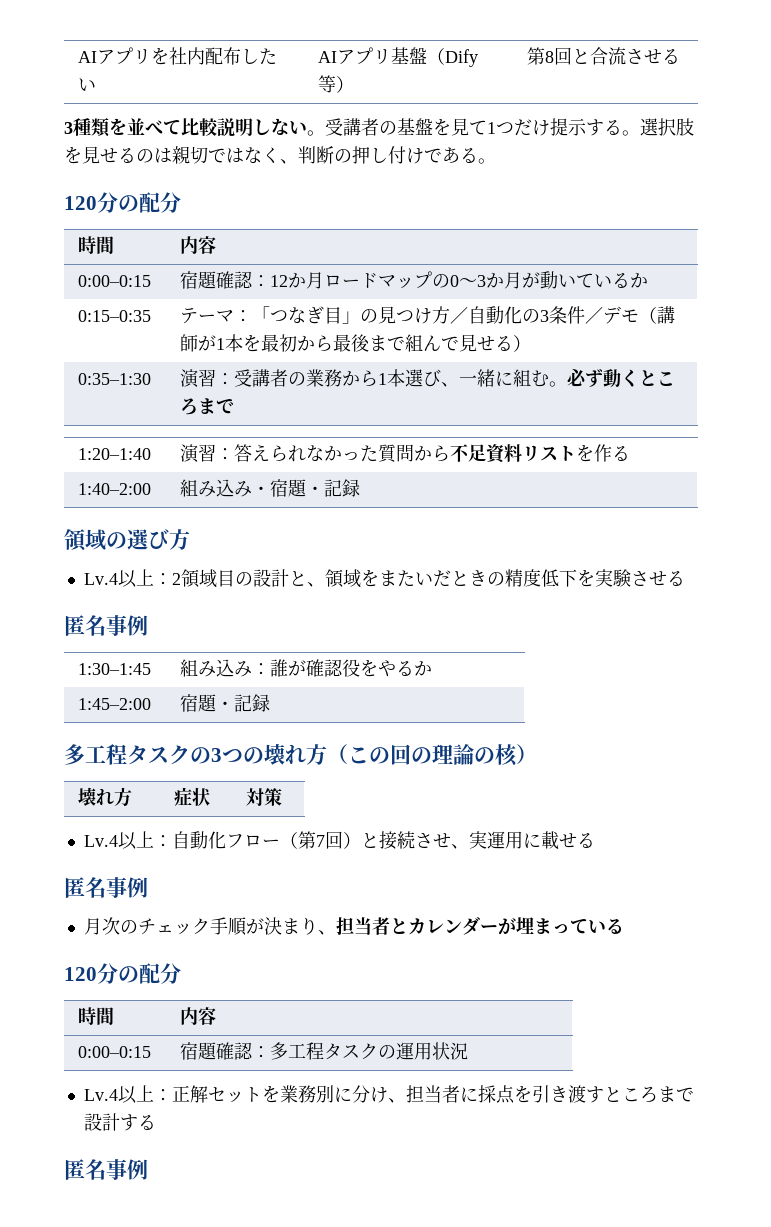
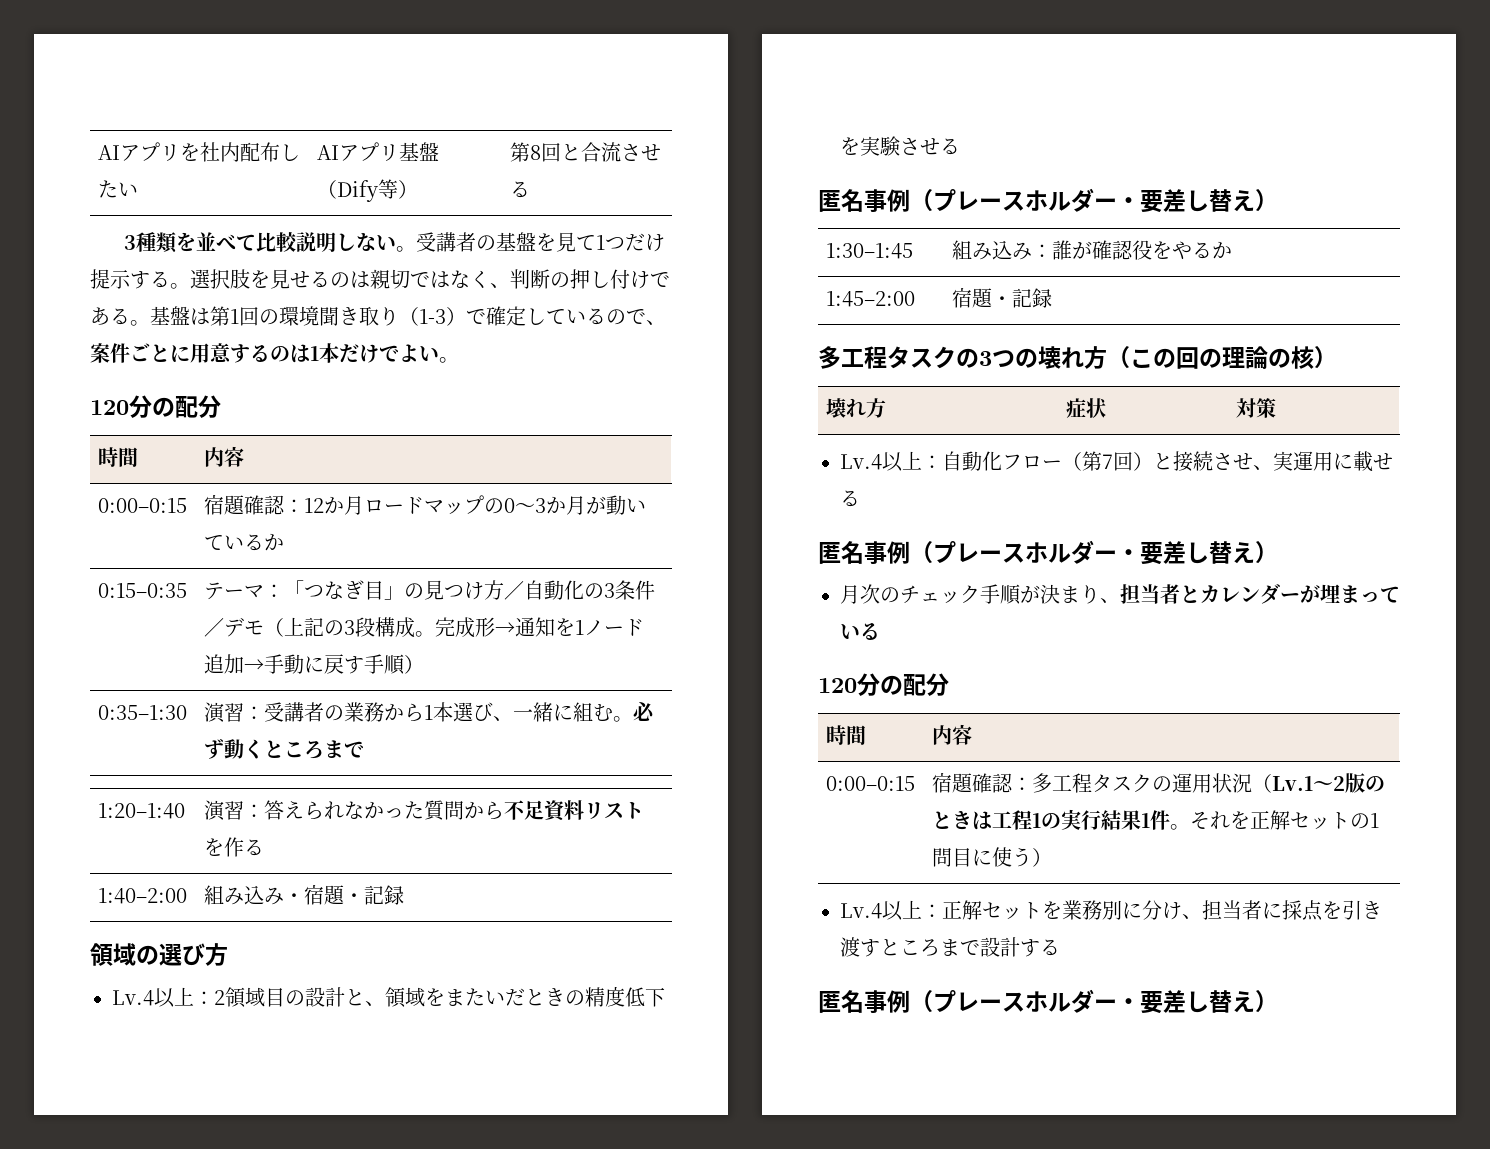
+ 基盤は第1回の環境聞き取り（1-3）で確定しているので、案件ごとに用意するのは1本だけでよい。
- 0:15–0:35 | テーマ：「つなぎ目」の見つけ方／自動化の3条件／デモ（講師が1本を最初から最後まで組んで見せる）
+ 0:15–0:35 | テーマ：「つなぎ目」の見つけ方／自動化の3条件／デモ（上記の3段構成。完成形→通知を1ノード追加→手動に戻す手順）
  Lv.4以上：2領域目の設計と、領域をまたいだときの精度低下を実験させる
- 匿名事例
+ 匿名事例（プレースホルダー・要差し替え）
  Lv.4以上：自動化フロー（第7回）と接続させ、実運用に載せる
- 匿名事例
+ 匿名事例（プレースホルダー・要差し替え）
- 0:00–0:15 | 宿題確認：多工程タスクの運用状況
+ 0:00–0:15 | 宿題確認：多工程タスクの運用状況（Lv.1〜2版のときは工程1の実行結果1件。それを正解セットの1問目に使う）
  Lv.4以上：正解セットを業務別に分け、担当者に採点を引き渡すところまで設計する
- 匿名事例
+ 匿名事例（プレースホルダー・要差し替え）

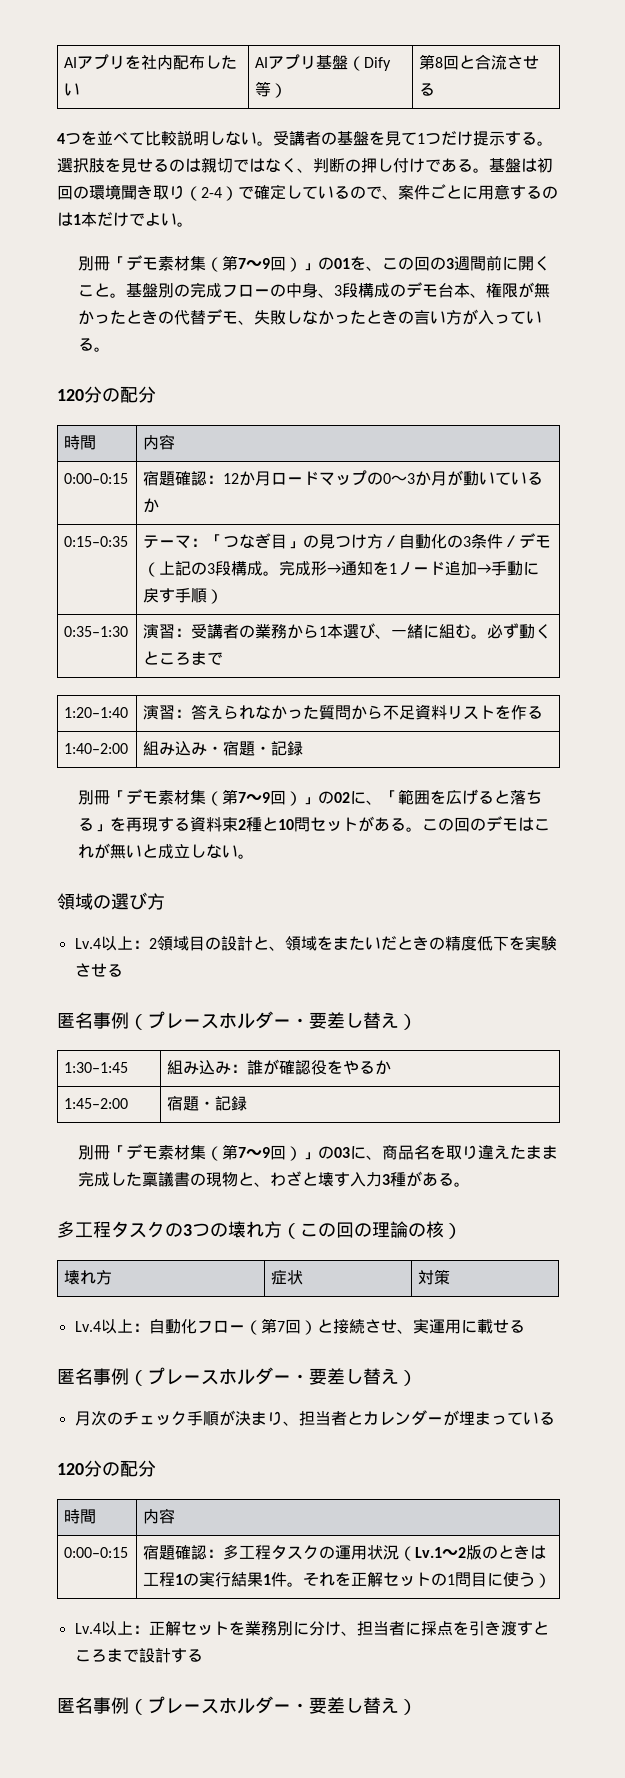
- 3種類を並べて比較説明しない。
+ 4つを並べて比較説明しない。
- 基盤は第1回の環境聞き取り（1-3）で確定しているので、案件ごとに用意するのは1本だけでよい。
+ 基盤は初回の環境聞き取り（2-4）で確定しているので、案件ごとに用意するのは1本だけでよい。
+ 別冊「デモ素材集（第7〜9回）」の01を、この回の3週間前に開くこと。基盤別の完成フローの中身、3段構成のデモ台本、権限が無かったときの代替デモ、失敗しなかったときの言い方が入っている。
+ 別冊「デモ素材集（第7〜9回）」の02に、「範囲を広げると落ちる」を再現する資料束2種と10問セットがある。この回のデモはこれが無いと成立しない。
+ 別冊「デモ素材集（第7〜9回）」の03に、商品名を取り違えたまま完成した稟議書の現物と、わざと壊す入力3種がある。

